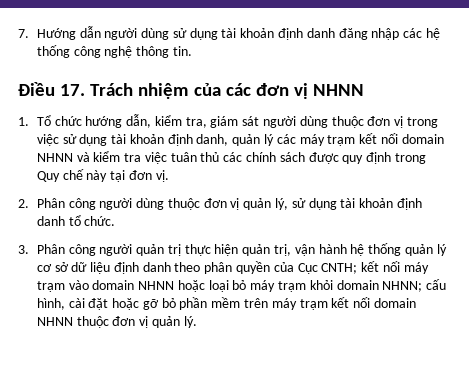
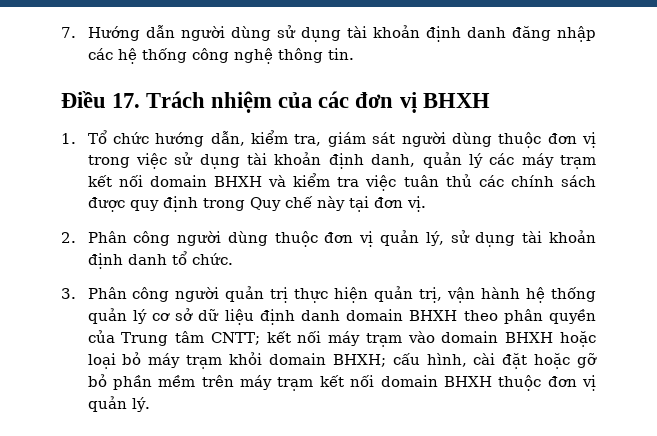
- Điều 17. Trách nhiệm của các đơn vị NHNN
+ Điều 17. Trách nhiệm của các đơn vị BHXH
- 1. Tổ chức hướng dẫn, kiểm tra, giám sát người dùng thuộc đơn vị trong việc sử dụng tài khoản định danh, quản lý các máy trạm kết nối domain NHNN và kiểm tra việc tuân thủ các chính sách được quy định trong Quy chế này tại đơn vị.
+ 1. Tổ chức hướng dẫn, kiểm tra, giám sát người dùng thuộc đơn vị trong việc sử dụng tài khoản định danh, quản lý các máy trạm kết nối domain BHXH và kiểm tra việc tuân thủ các chính sách được quy định trong Quy chế này tại đơn vị.
- 3. Phân công người quản trị thực hiện quản trị, vận hành hệ thống quản lý cơ sở dữ liệu định danh theo phân quyền của Cục CNTH; kết nối máy trạm vào domain NHNN hoặc loại bỏ máy trạm khỏi domain NHNN; cấu hình, cài đặt hoặc gỡ bỏ phần mềm trên máy trạm kết nối domain NHNN thuộc đơn vị quản lý.
+ 3. Phân công người quản trị thực hiện quản trị, vận hành hệ thống quản lý cơ sở dữ liệu định danh domain BHXH theo phân quyền của Trung tâm CNTT; kết nối máy trạm vào domain BHXH hoặc loại bỏ máy trạm khỏi domain BHXH; cấu hình, cài đặt hoặc gỡ bỏ phần mềm trên máy trạm kết nối domain BHXH thuộc đơn vị quản lý.

